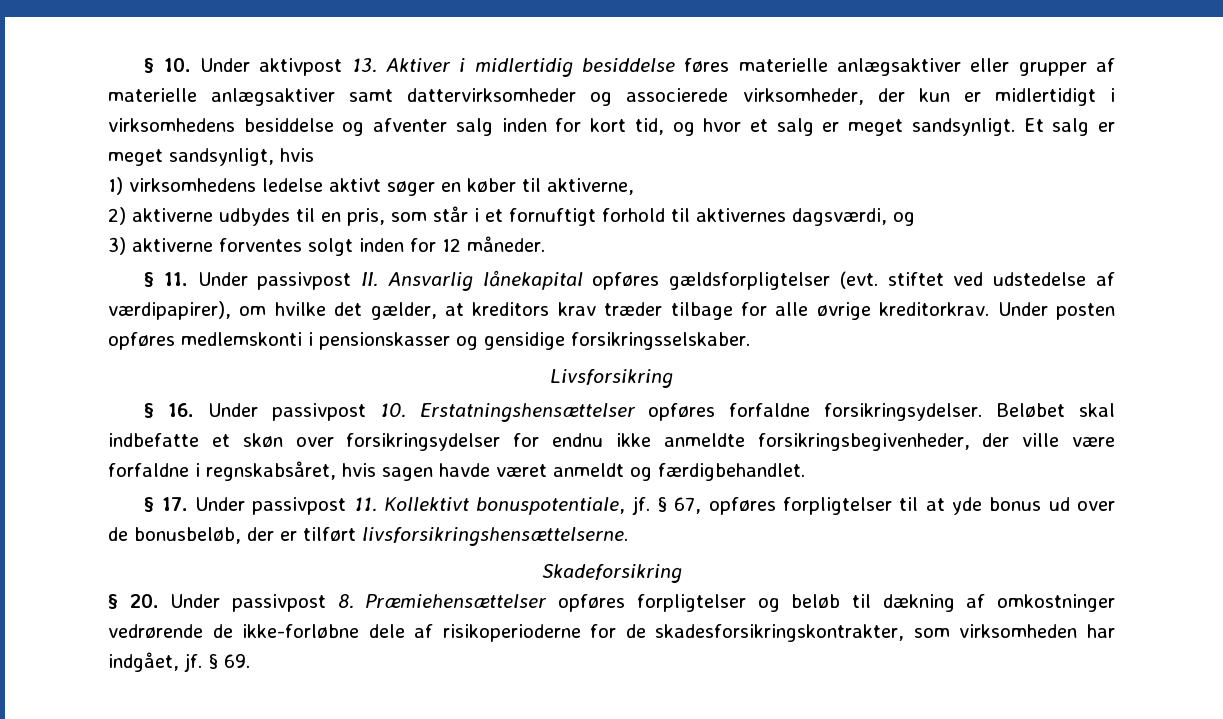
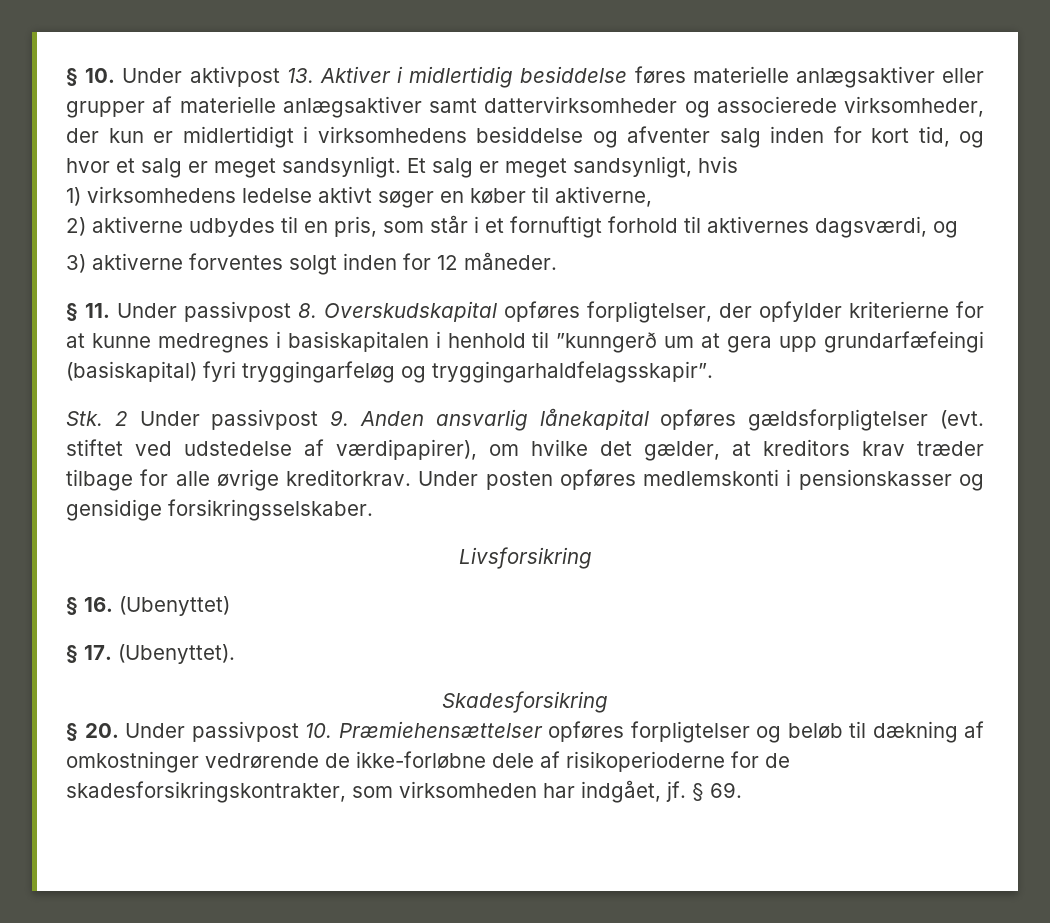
- § 11. Under passivpost II. Ansvarlig lånekapital opføres gældsforpligtelser (evt. stiftet ved udstedelse af værdipapirer), om hvilke det gælder, at kreditors krav træder tilbage for alle øvrige kreditorkrav.
+ § 11. Under passivpost 8. Overskudskapital opføres forpligtelser, der opfylder kriterierne for at kunne medregnes i basiskapitalen i henhold til ”kunngerð um at gera upp grundarfæfeingi (basiskapital) fyri tryggingarfeløg og tryggingarhaldfelagsskapir”.
+ Stk. 2 Under passivpost 9. Anden ansvarlig lånekapital opføres gældsforpligtelser (evt. stiftet ved udstedelse af værdipapirer), om hvilke det gælder, at kreditors krav træder tilbage for alle øvrige kreditorkrav.
- § 16. Under passivpost 10. Erstatningshensættelser opføres forfaldne forsikringsydelser. Beløbet skal indbefatte et skøn over forsikringsydelser for endnu ikke anmeldte forsikringsbegivenheder, der ville være forfaldne i regnskabsåret, hvis sagen havde været anmeldt og færdigbehandlet.
- § 17. Under passivpost 11. Kollektivt bonuspotentiale, jf. § 67, opføres forpligtelser til at yde bonus ud over de bonusbeløb, der er tilført livsforsikringshensættelserne.
- Skadeforsikring
+ § 16. (Ubenyttet)
+ § 17. (Ubenyttet).
+ Skadesforsikring
- § 20. Under passivpost 8. Præmiehensættelser opføres forpligtelser og beløb til dækning af omkostninger vedrørende de ikke-forløbne dele af risikoperioderne for de skadesforsikringskontrakter, som virksomheden har indgået, jf.
+ § 20. Under passivpost 10. Præmiehensættelser opføres forpligtelser og beløb til dækning af omkostninger vedrørende de ikke-forløbne dele af risikoperioderne for de skadesforsikringskontrakter, som virksomheden har indgået, jf.

